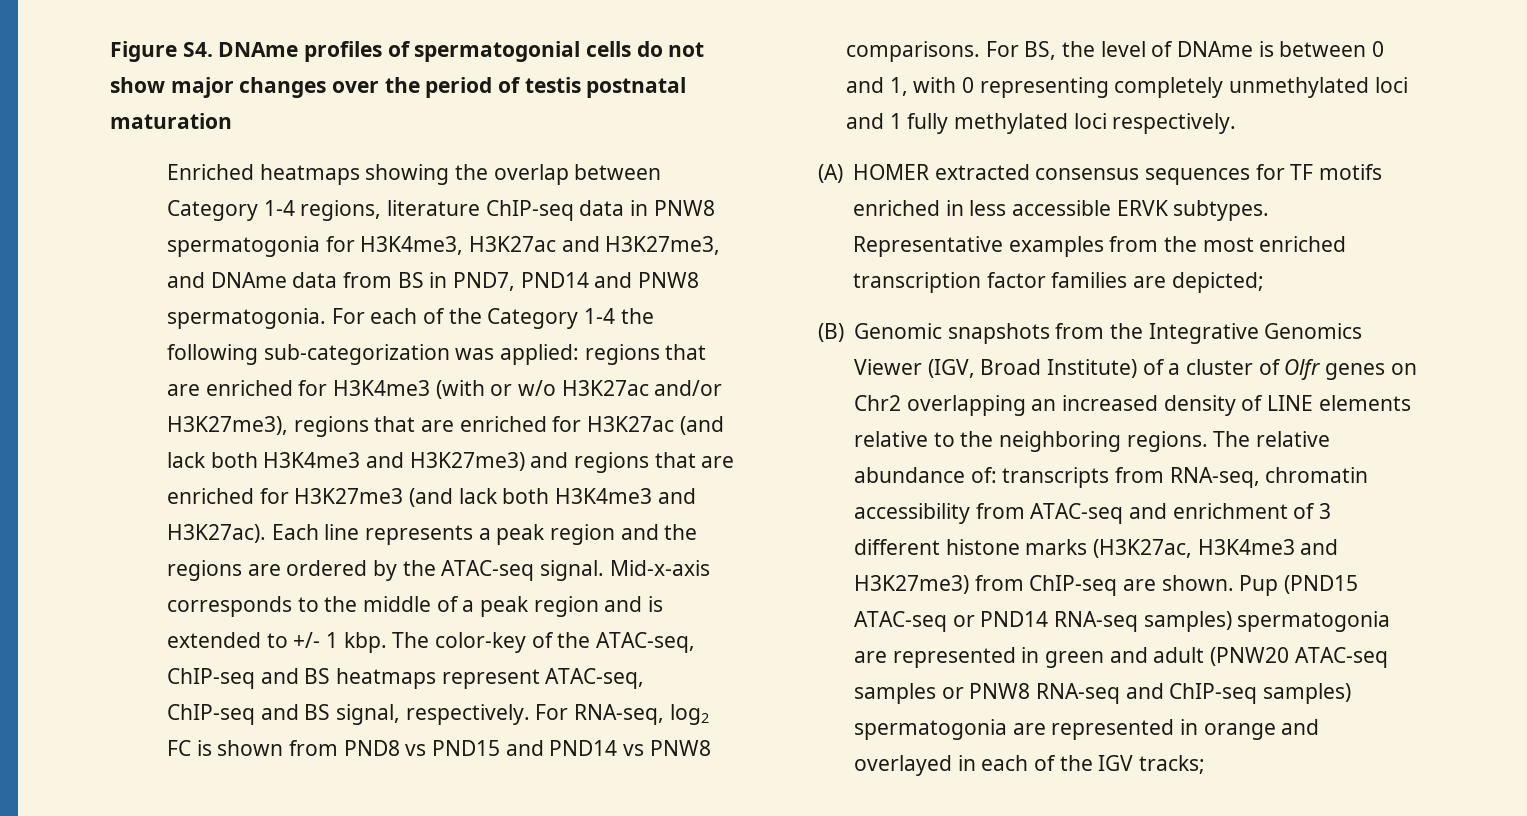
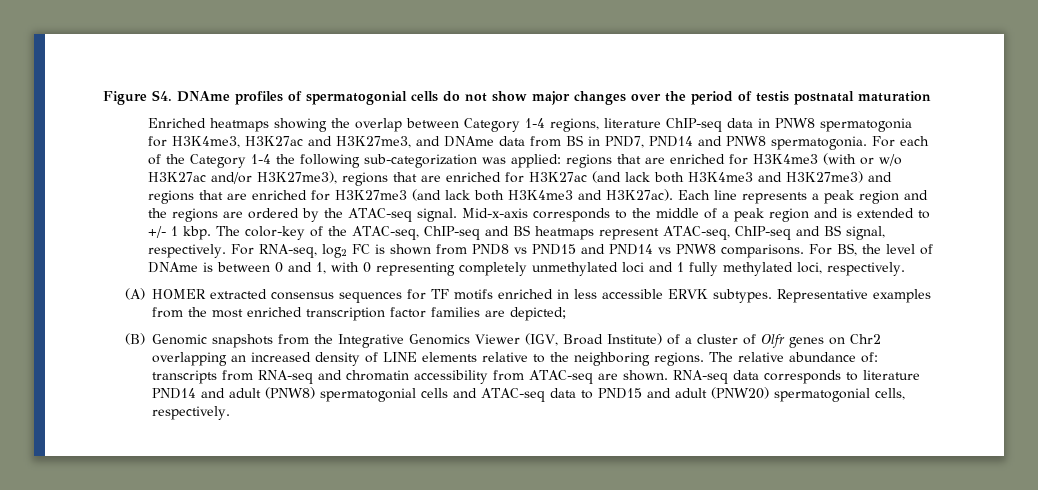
- For BS, the level of DNAme is between 0 and 1, with 0 representing completely unmethylated loci and 1 fully methylated loci respectively.
+ For BS, the level of DNAme is between 0 and 1, with 0 representing completely unmethylated loci and 1 fully methylated loci, respectively.
- The relative abundance of: transcripts from RNA-seq, chromatin accessibility from ATAC-seq and enrichment of 3 different histone marks (H3K27ac, H3K4me3 and H3K27me3) from ChIP-seq are shown. Pup (PND15 ATAC-seq or PND14 RNA-seq samples) spermatogonia are represented in green and adult (PNW20 ATAC-seq samples or PNW8 RNA-seq and ChIP-seq samples) spermatogonia are represented in orange and overlayed in each of the IGV tracks;
+ The relative abundance of: transcripts from RNA-seq and chromatin accessibility from ATAC-seq are shown. RNA-seq data corresponds to literature PND14 and adult (PNW8) spermatogonial cells and ATAC-seq data to PND15 and adult (PNW20) spermatogonial cells, respectively.

